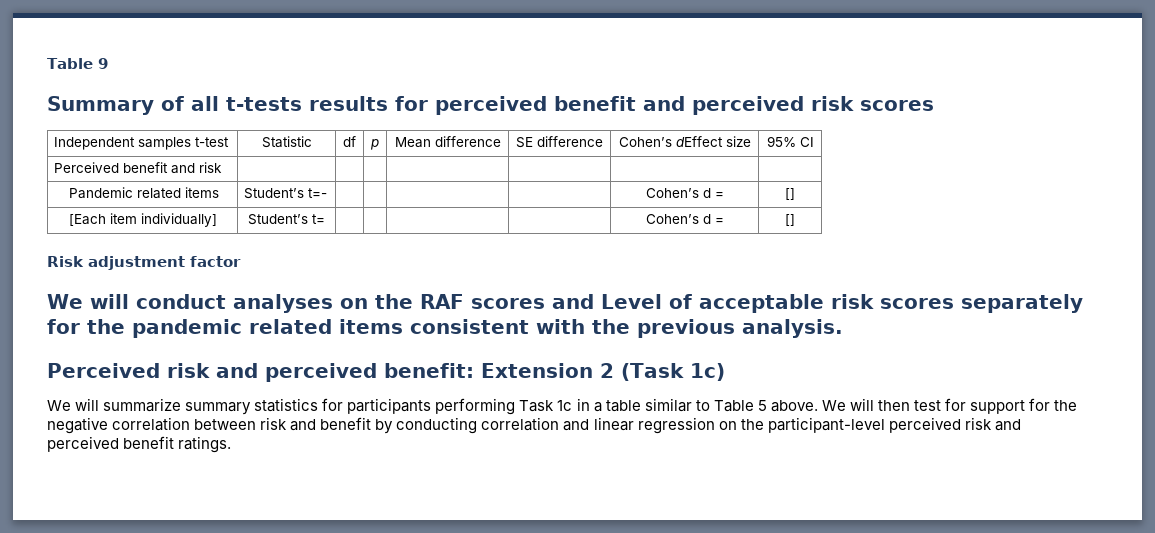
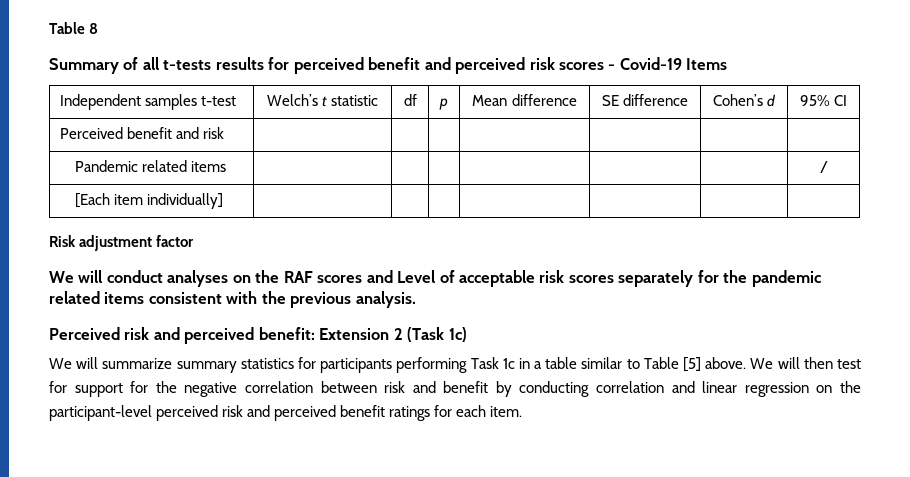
- Table 9
+ Table 8
- Summary of all t-tests results for perceived benefit and perceived risk scores
+ Summary of all t-tests results for perceived benefit and perceived risk scores - Covid-19 Items
- Independent samples t-test | Statistic | df | p | Mean difference | SE difference | Cohen’s dEffect size | 95% CI
+ Independent samples t-test | Welch’s t statistic | df | p | Mean difference | SE difference | Cohen’s d | 95% CI
- Pandemic related items | Student’s t=- | | | | | Cohen’s d = | []
- [Each item individually] | Student’s t= | | | | | Cohen’s d = | []
+ Pandemic related items | | | | | | | /
+ [Each item individually] | | | | | | |
- We will summarize summary statistics for participants performing Task 1c in a table similar to Table 5 above.
+ We will summarize summary statistics for participants performing Task 1c in a table similar to Table [5] above.
- We will then test for support for the negative correlation between risk and benefit by conducting correlation and linear regression on the participant-level perceived risk and perceived benefit ratings.
+ We will then test for support for the negative correlation between risk and benefit by conducting correlation and linear regression on the participant-level perceived risk and perceived benefit ratings for each item.

